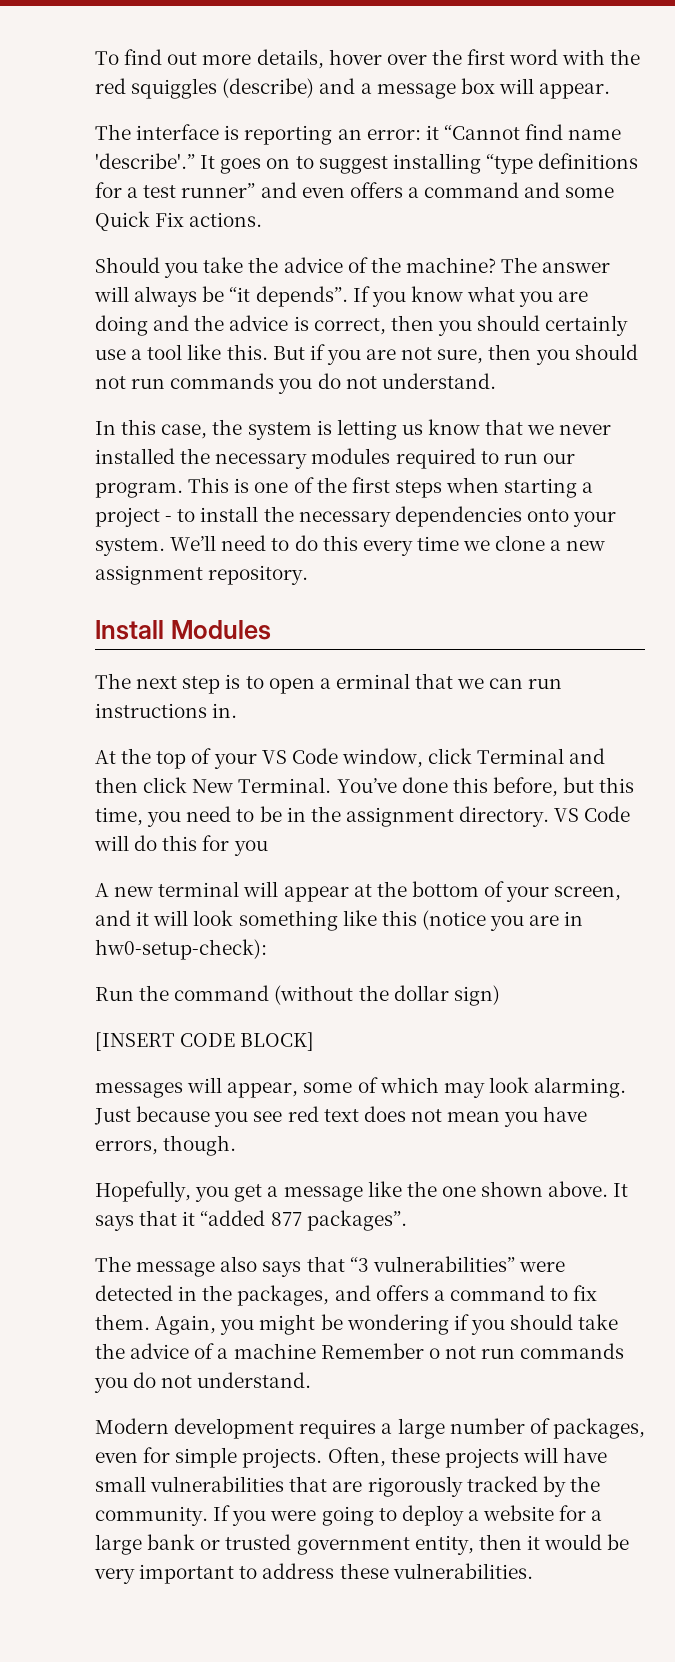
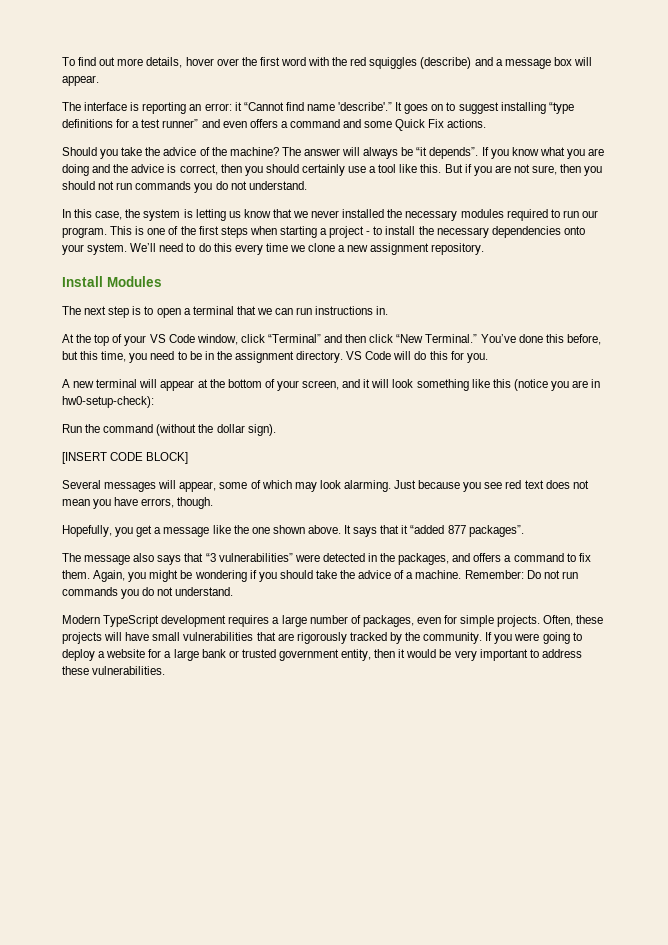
- The next step is to open a erminal that we can run instructions in.
+ The next step is to open a terminal that we can run instructions in.
- At the top of your VS Code window, click Terminal and then click New Terminal.
+ At the top of your VS Code window, click “Terminal” and then click “New Terminal.”
- VS Code will do this for you
+ VS Code will do this for you.
- Run the command (without the dollar sign)
+ Run the command (without the dollar sign).
- messages will appear, some of which may look alarming.
+ Several messages will appear, some of which may look alarming.
- Again, you might be wondering if you should take the advice of a machine Remember o not run commands you do not understand.
+ Again, you might be wondering if you should take the advice of a machine. Remember: Do not run commands you do not understand.
- Modern development requires a large number of packages, even for simple projects.
+ Modern TypeScript development requires a large number of packages, even for simple projects.

